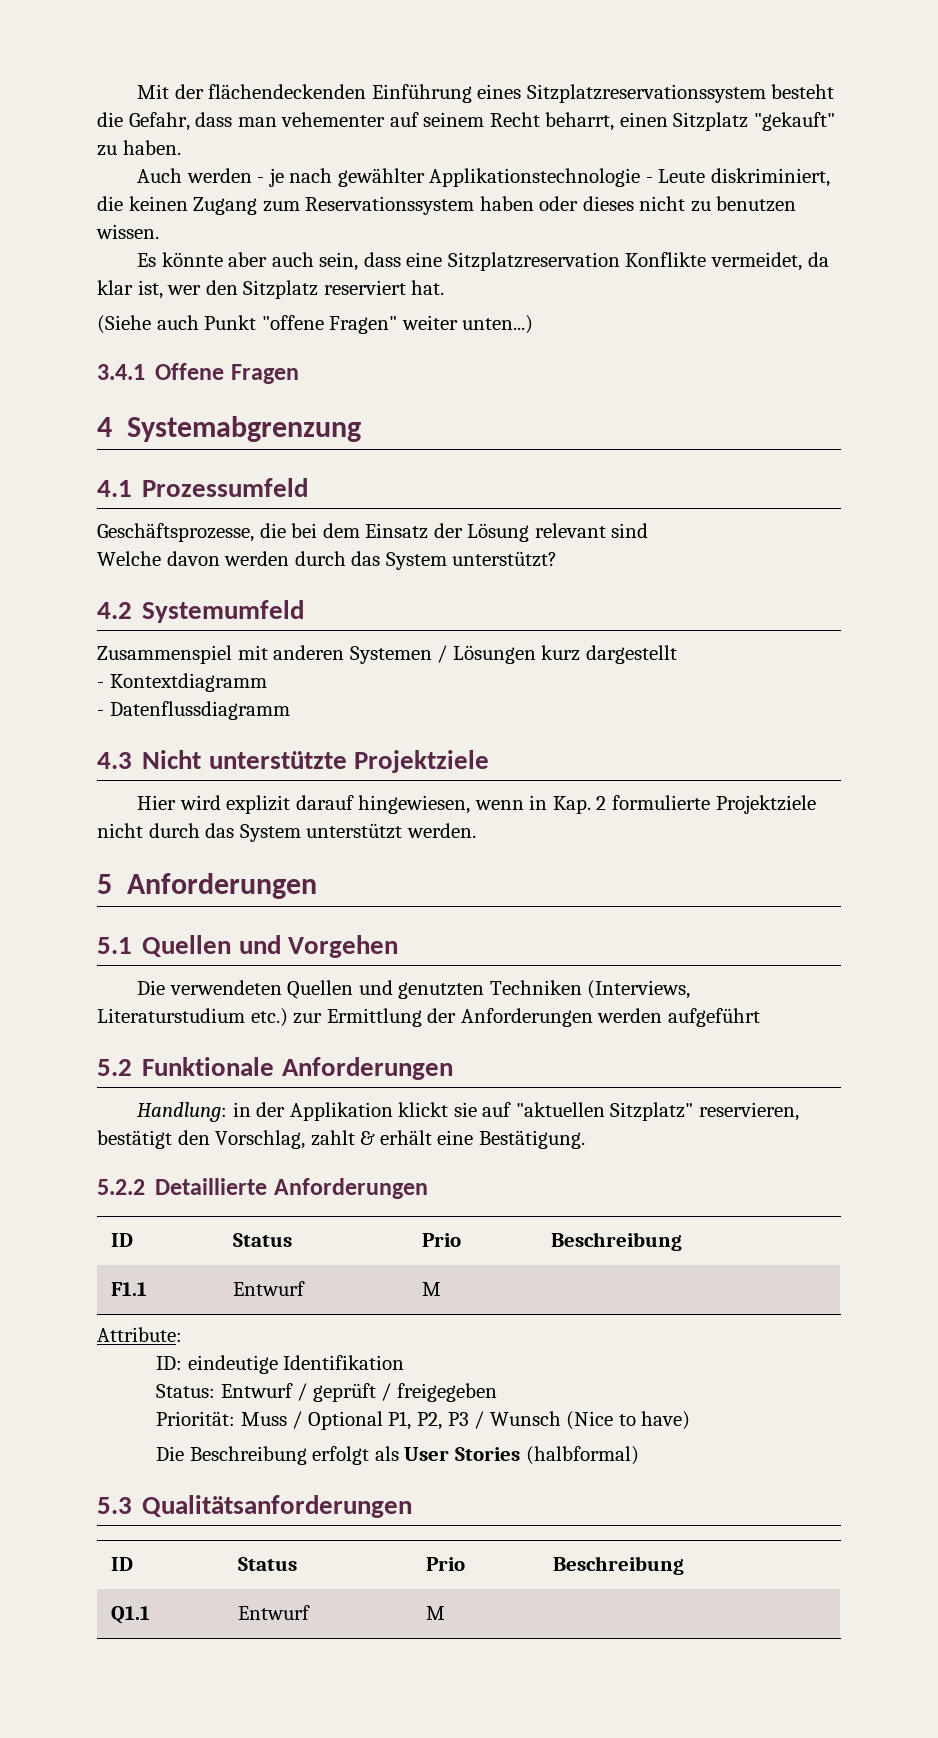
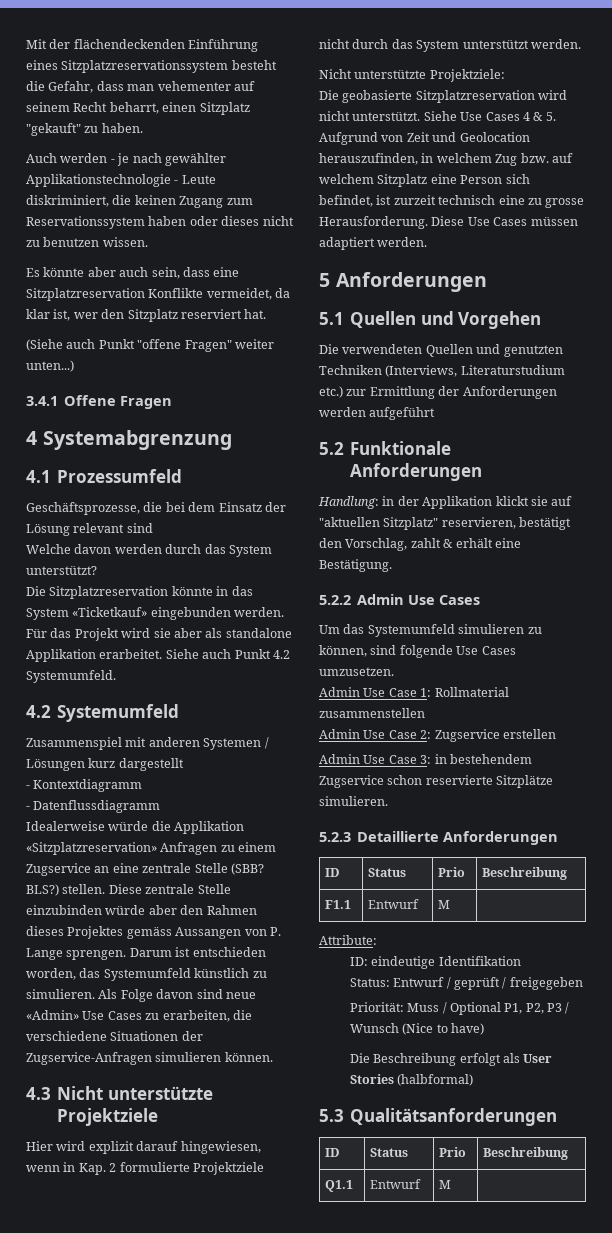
+ Die Sitzplatzreservation könnte in das System «Ticketkauf» eingebunden werden. Für das Projekt wird sie aber als standalone Applikation erarbeitet. Siehe auch Punkt 4.2 Systemumfeld.
+ Idealerweise würde die Applikation «Sitzplatzreservation» Anfragen zu einem Zugservice an eine zentrale Stelle (SBB? BLS?) stellen. Diese zentrale Stelle einzubinden würde aber den Rahmen dieses Projektes gemäss Aussangen von P. Lange sprengen. Darum ist entschieden worden, das Systemumfeld künstlich zu simulieren. Als Folge davon sind neue «Admin» Use Cases zu erarbeiten, die verschiedene Situationen der Zugservice-Anfragen simulieren können.
+ Nicht unterstützte Projektziele:
+ Die geobasierte Sitzplatzreservation wird nicht unterstützt. Siehe Use Cases 4 & 5. Aufgrund von Zeit und Geolocation herauszufinden, in welchem Zug bzw. auf welchem Sitzplatz eine Person sich befindet, ist zurzeit technisch eine zu grosse Herausforderung. Diese Use Cases müssen adaptiert werden.
- 5.2.2 Detaillierte Anforderungen
+ 5.2.2 Admin Use Cases
+ Um das Systemumfeld simulieren zu können, sind folgende Use Cases umzusetzen.
+ Admin Use Case 1: Rollmaterial zusammenstellen
+ Admin Use Case 2: Zugservice erstellen
+ Admin Use Case 3: in bestehendem Zugservice schon reservierte Sitzplätze simulieren.
+ 5.2.3 Detaillierte Anforderungen

